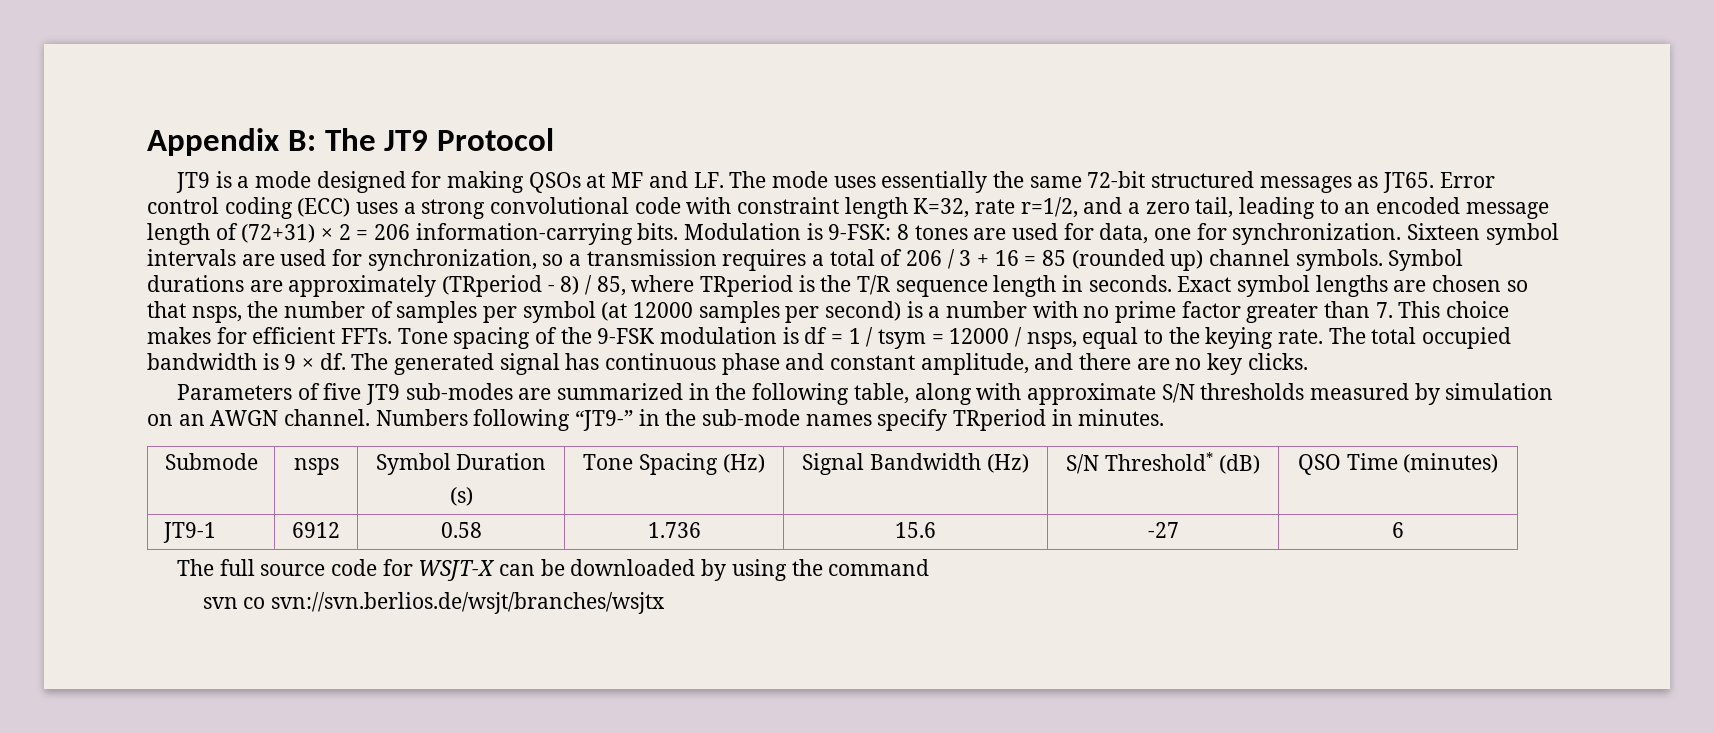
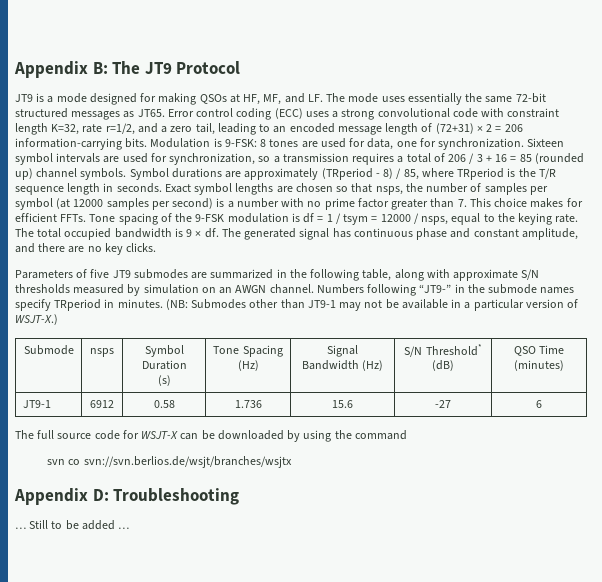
- JT9 is a mode designed for making QSOs at MF and LF. The mode uses essentially the same 72-bit structured messages as JT65.
+ JT9 is a mode designed for making QSOs at HF, MF, and LF. The mode uses essentially the same 72-bit structured messages as JT65.
- Parameters of five JT9 sub-modes are summarized in the following table, along with approximate S/N thresholds measured by simulation on an AWGN channel.
+ Parameters of five JT9 submodes are summarized in the following table, along with approximate S/N thresholds measured by simulation on an AWGN channel.
- Numbers following “JT9-” in the sub-mode names specify TRperiod in minutes.
+ Numbers following “JT9-” in the submode names specify TRperiod in minutes. (NB: Submodes other than JT9-1 may not be available in a particular version of WSJT-X.)
+ Appendix D: Troubleshooting
+ … Still to be added …

